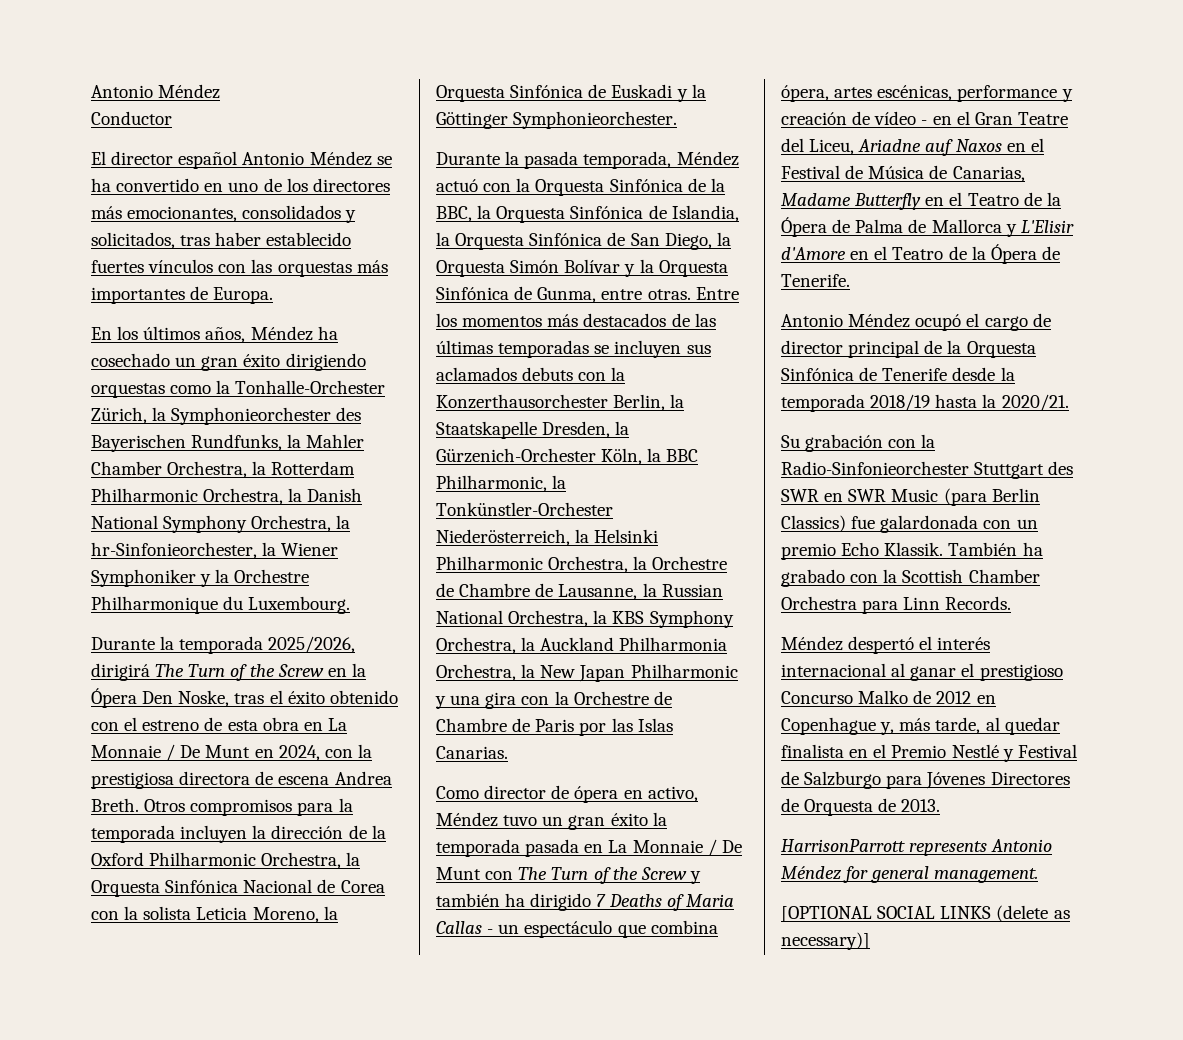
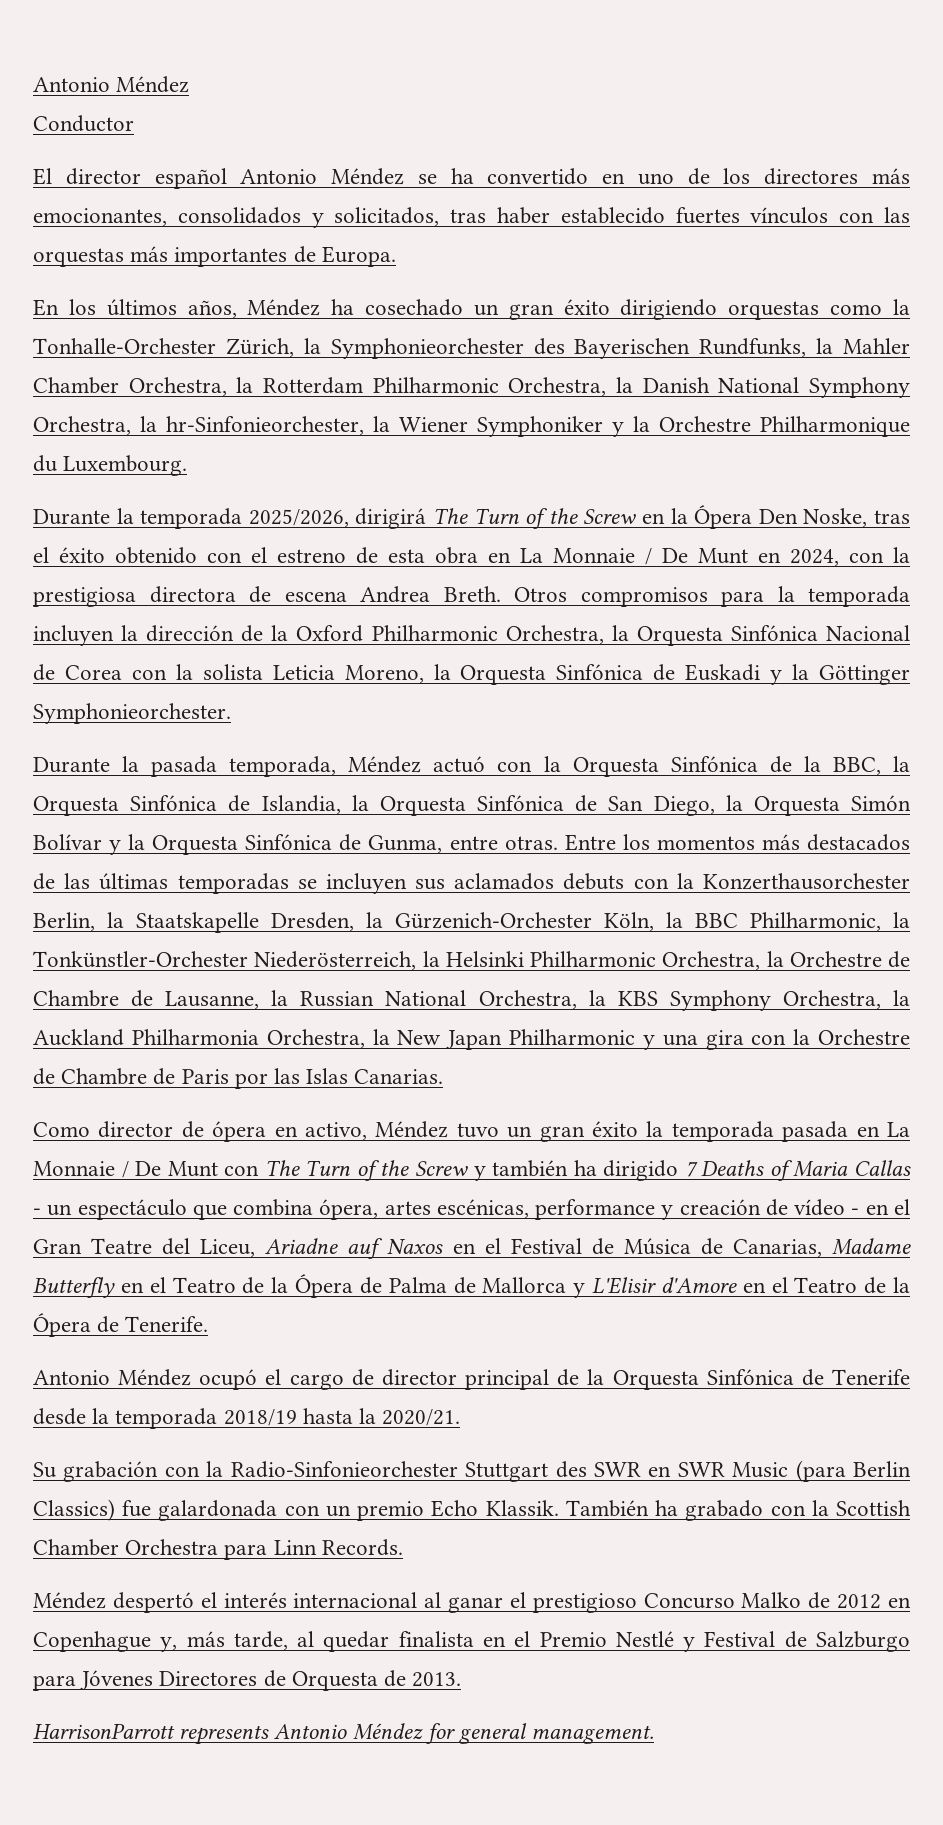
- [OPTIONAL SOCIAL LINKS (delete as necessary)]

